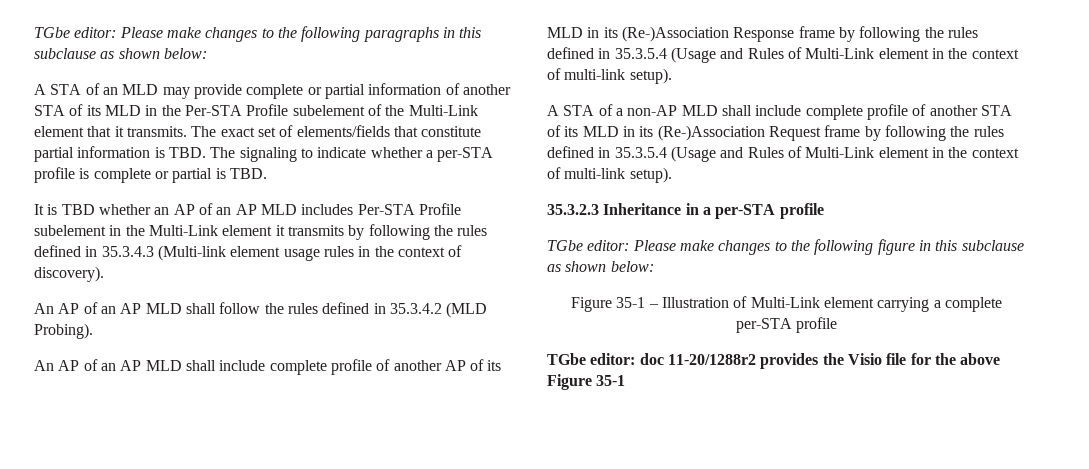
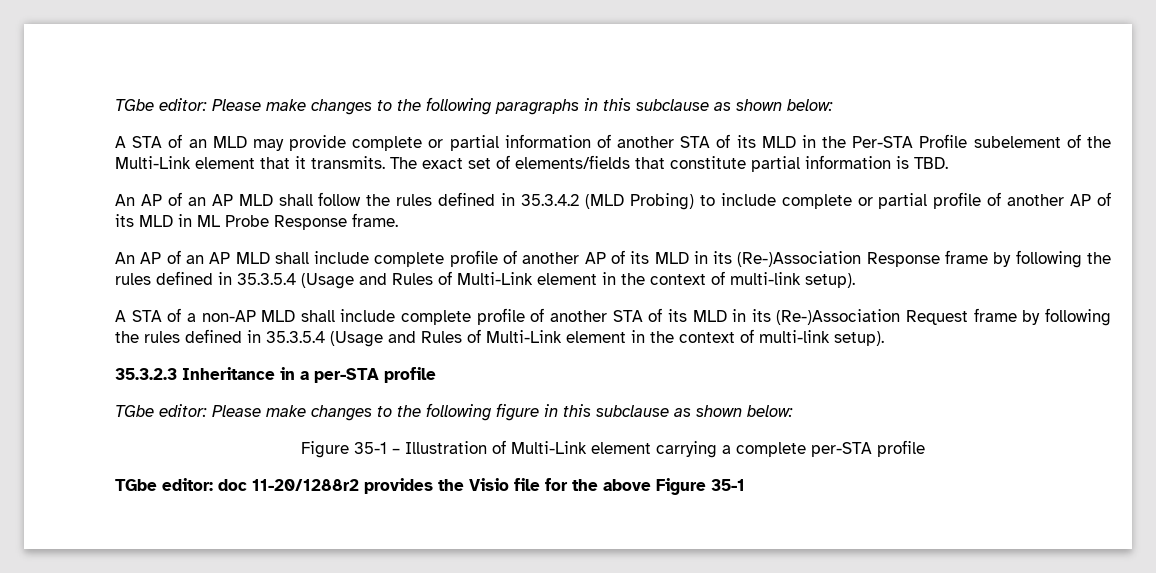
- The exact set of elements/fields that constitute partial information is TBD. The signaling to indicate whether a per-STA profile is complete or partial is TBD.
- It is TBD whether an AP of an AP MLD includes Per-STA Profile subelement in the Multi-Link element it transmits by following the rules defined in 35.3.4.3 (Multi-link element usage rules in the context of discovery).
+ The exact set of elements/fields that constitute partial information is TBD.
- An AP of an AP MLD shall follow the rules defined in 35.3.4.2 (MLD Probing).
+ An AP of an AP MLD shall follow the rules defined in 35.3.4.2 (MLD Probing) to include complete or partial profile of another AP of its MLD in ML Probe Response frame.

